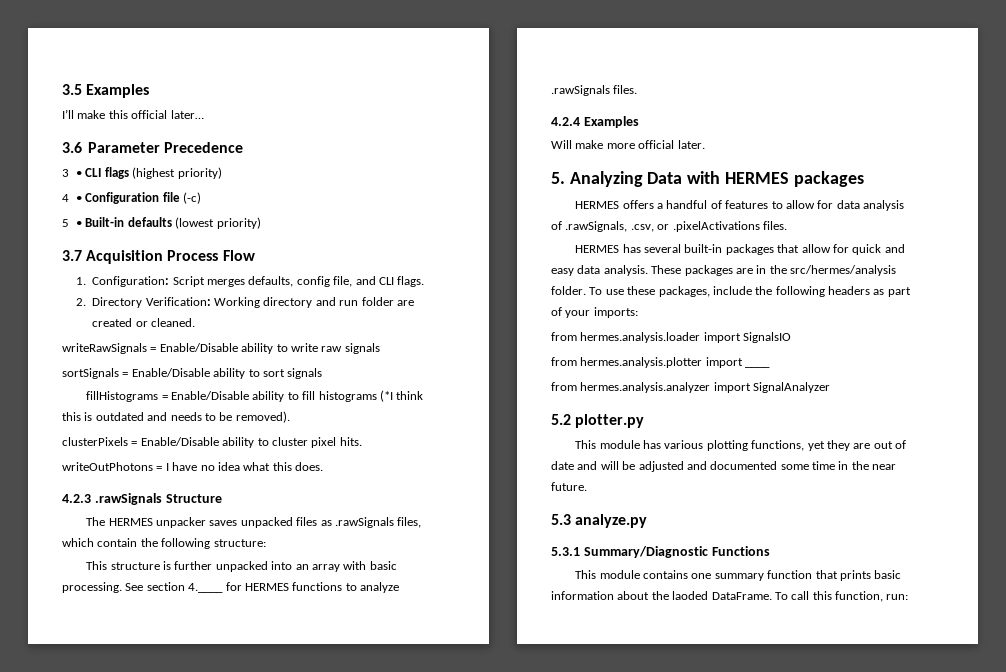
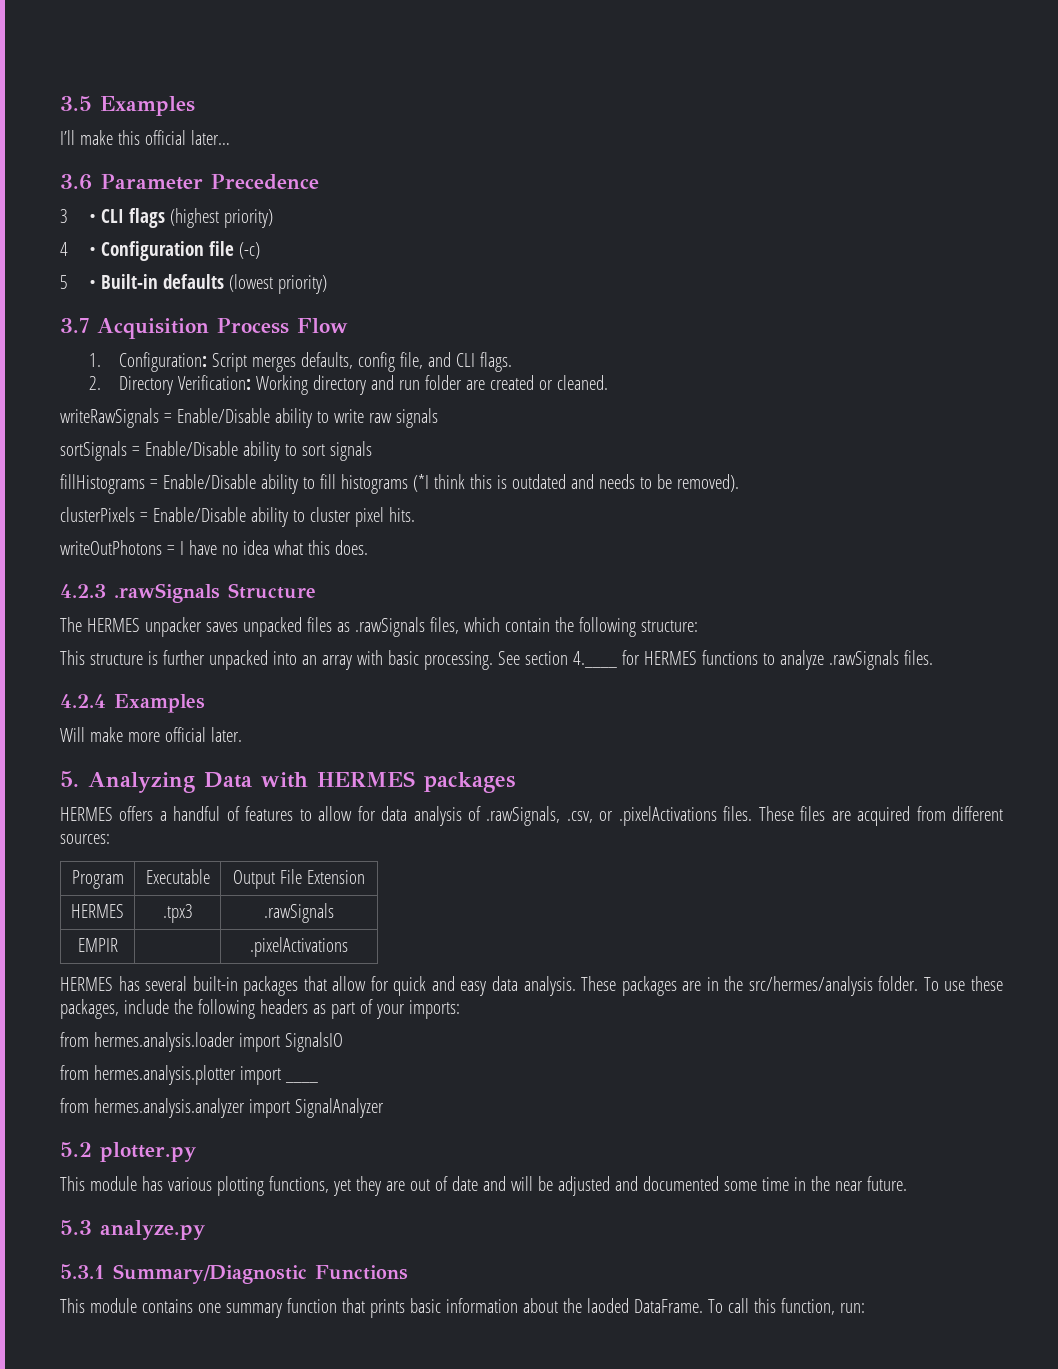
+ These files are acquired from different sources:
+ Program | Executable | Output File Extension
+ HERMES | .tpx3 | .rawSignals
+ EMPIR | | .pixelActivations

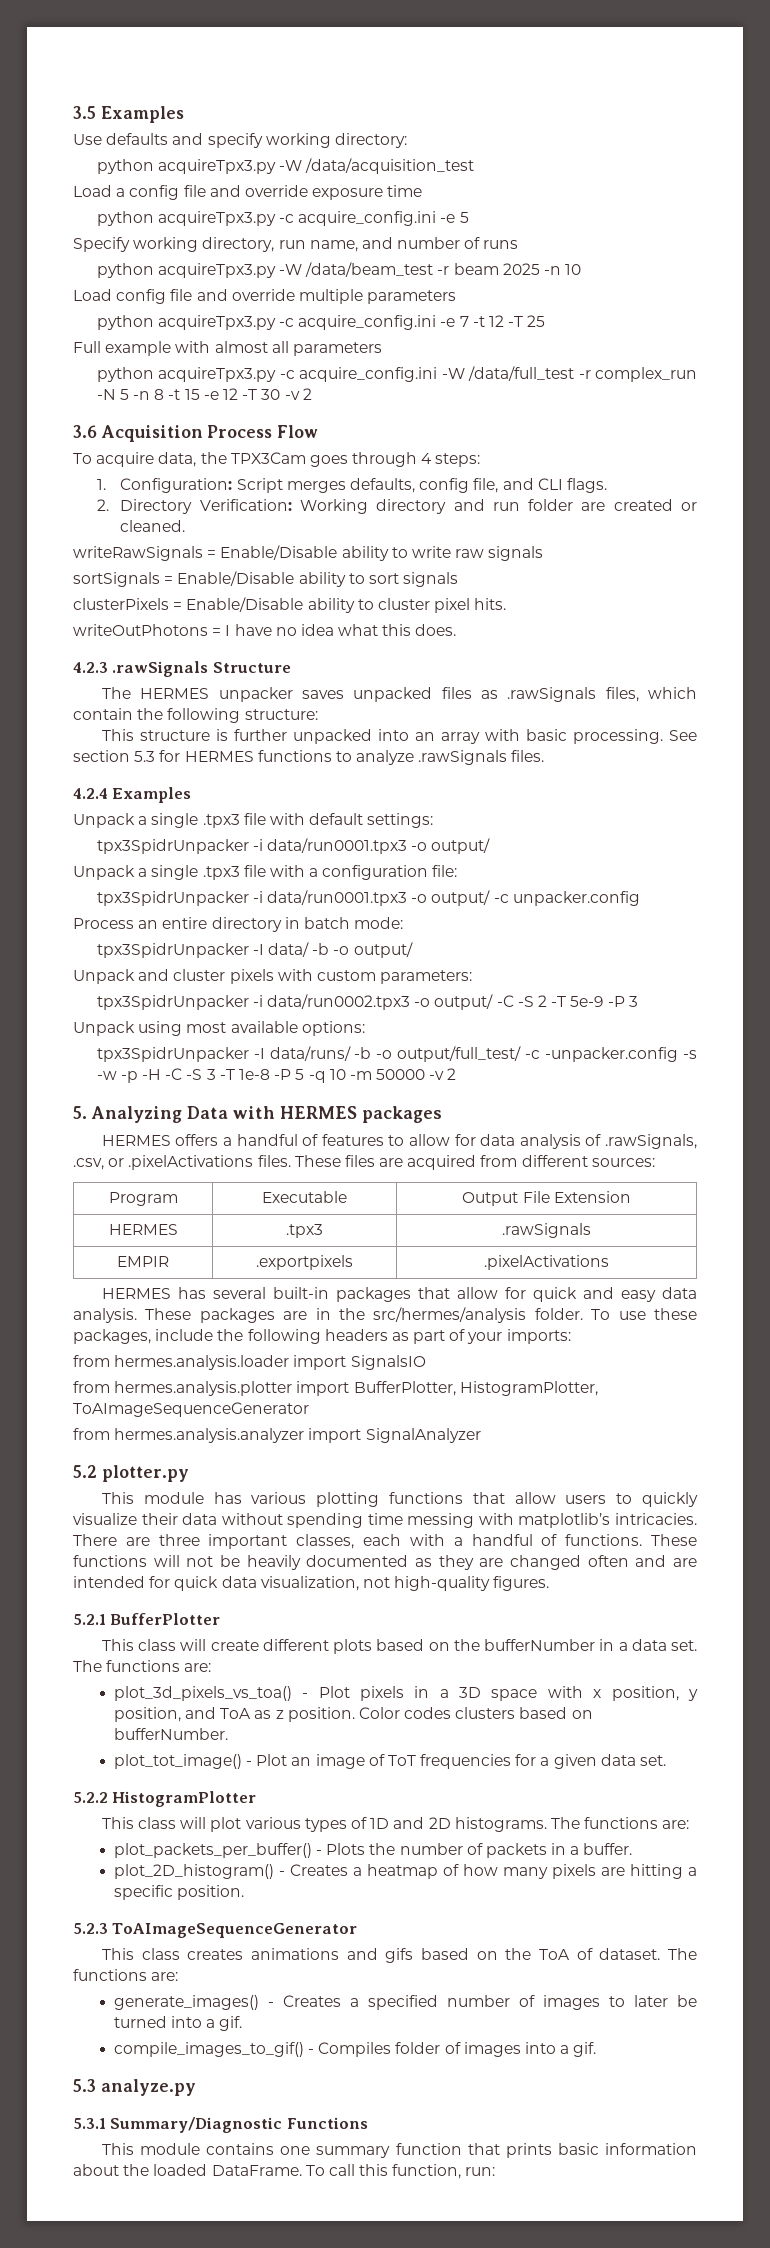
- I’ll make this official later…
- 3.6 Parameter Precedence
- 3 • CLI flags (highest priority)
- 4 • Configuration file (-c)
- 5 • Built-in defaults (lowest priority)
- 3.7 Acquisition Process Flow
+ Use defaults and specify working directory:
+ python acquireTpx3.py -W /data/acquisition_test
+ Load a config file and override exposure time
+ python acquireTpx3.py -c acquire_config.ini -e 5
+ Specify working directory, run name, and number of runs
+ python acquireTpx3.py -W /data/beam_test -r beam 2025 -n 10
+ Load config file and override multiple parameters
+ python acquireTpx3.py -c acquire_config.ini -e 7 -t 12 -T 25
+ Full example with almost all parameters
+ python acquireTpx3.py -c acquire_config.ini -W /data/full_test -r complex_run -N 5 -n 8 -t 15 -e 12 -T 30 -v 2
+ 3.6 Acquisition Process Flow
+ To acquire data, the TPX3Cam goes through 4 steps:
- fillHistograms = Enable/Disable ability to fill histograms (*I think this is outdated and needs to be removed).
- See section 4.____ for HERMES functions to analyze .rawSignals files.
+ See section 5.3 for HERMES functions to analyze .rawSignals files.
- Will make more official later.
+ Unpack a single .tpx3 file with default settings:
+ tpx3SpidrUnpacker -i data/run0001.tpx3 -o output/
+ Unpack a single .tpx3 file with a configuration file:
+ tpx3SpidrUnpacker -i data/run0001.tpx3 -o output/ -c unpacker.config
+ Process an entire directory in batch mode:
+ tpx3SpidrUnpacker -I data/ -b -o output/
+ Unpack and cluster pixels with custom parameters:
+ tpx3SpidrUnpacker -i data/run0002.tpx3 -o output/ -C -S 2 -T 5e-9 -P 3
+ Unpack using most available options:
+ tpx3SpidrUnpacker -I data/runs/ -b -o output/full_test/ -c -unpacker.config -s -w -p -H -C -S 3 -T 1e-8 -P 5 -q 10 -m 50000 -v 2
- EMPIR | | .pixelActivations
+ EMPIR | .exportpixels | .pixelActivations
- from hermes.analysis.plotter import ____
+ from hermes.analysis.plotter import BufferPlotter, HistogramPlotter, ToAImageSequenceGenerator
- This module has various plotting functions, yet they are out of date and will be adjusted and documented some time in the near future.
+ This module has various plotting functions that allow users to quickly visualize their data without spending time messing with matplotlib’s intricacies. There are three important classes, each with a handful of functions. These functions will not be heavily documented as they are changed often and are intended for quick data visualization, not high-quality figures.
+ 5.2.1 BufferPlotter
+ This class will create different plots based on the bufferNumber in a data set. The functions are:
+ plot_3d_pixels_vs_toa() - Plot pixels in a 3D space with x position, y position, and ToA as z position. Color codes clusters based on bufferNumber.
+ plot_tot_image() - Plot an image of ToT frequencies for a given data set.
+ 5.2.2 HistogramPlotter
+ This class will plot various types of 1D and 2D histograms. The functions are:
+ plot_packets_per_buffer() - Plots the number of packets in a buffer.
+ plot_2D_histogram() - Creates a heatmap of how many pixels are hitting a specific position.
+ 5.2.3 ToAImageSequenceGenerator
+ This class creates animations and gifs based on the ToA of dataset. The functions are:
+ generate_images() - Creates a specified number of images to later be turned into a gif.
+ compile_images_to_gif() - Compiles folder of images into a gif.
- This module contains one summary function that prints basic information about the laoded DataFrame.
+ This module contains one summary function that prints basic information about the loaded DataFrame.

